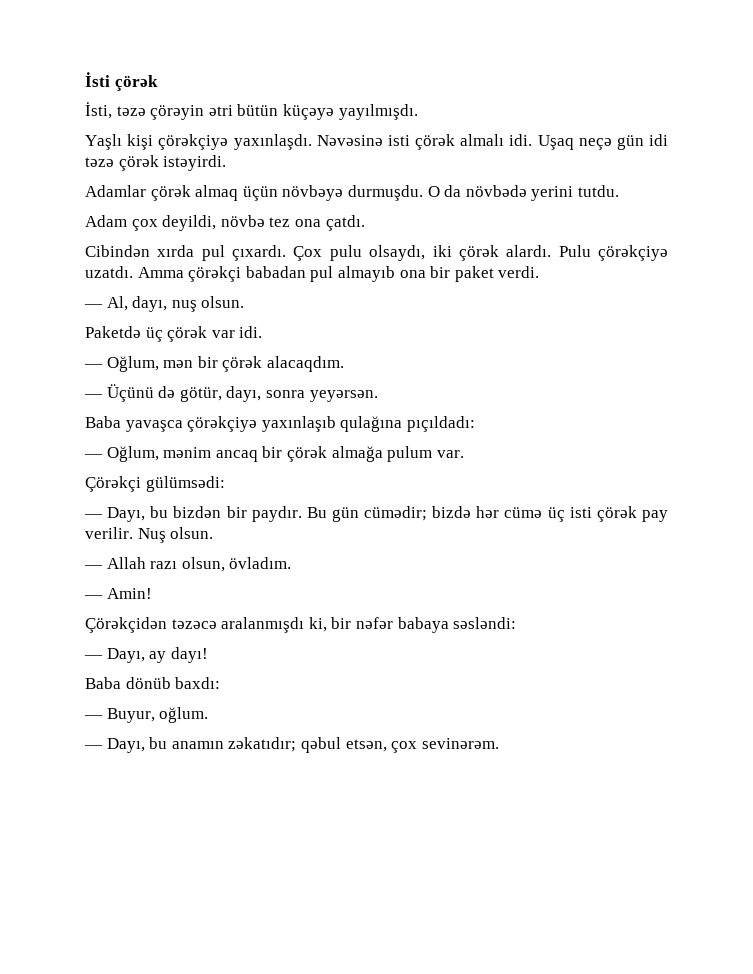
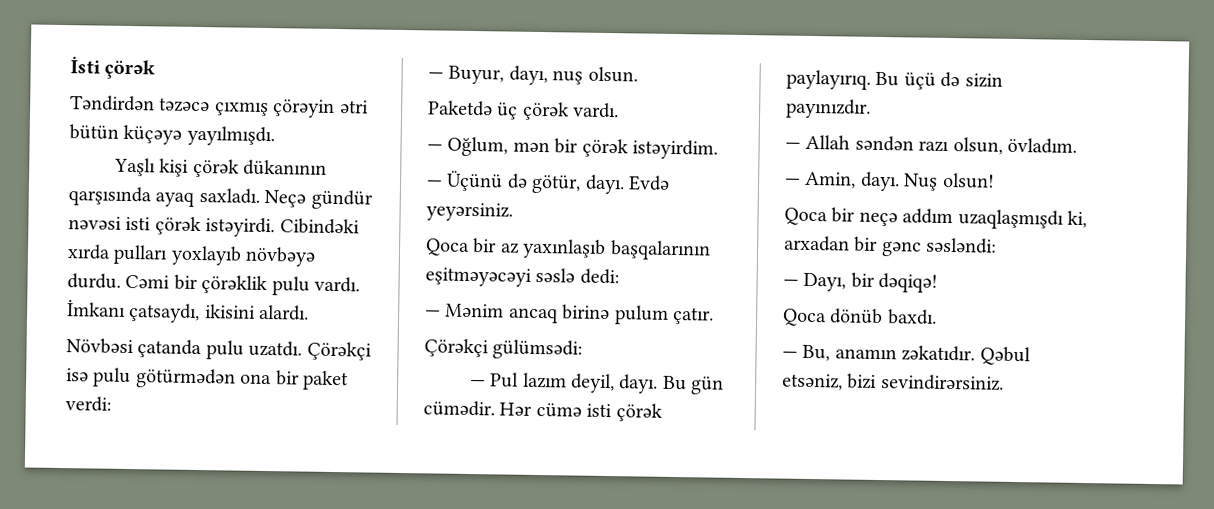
- İsti, təzə çörəyin ətri bütün küçəyə yayılmışdı.
+ Təndirdən təzəcə çıxmış çörəyin ətri bütün küçəyə yayılmışdı.
- Yaşlı kişi çörəkçiyə yaxınlaşdı. Nəvəsinə isti çörək almalı idi. Uşaq neçə gün idi təzə çörək istəyirdi.
- Adamlar çörək almaq üçün növbəyə durmuşdu. O da növbədə yerini tutdu.
- Adam çox deyildi, növbə tez ona çatdı.
- Cibindən xırda pul çıxardı. Çox pulu olsaydı, iki çörək alardı. Pulu çörəkçiyə uzatdı. Amma çörəkçi babadan pul almayıb ona bir paket verdi.
- — Al, dayı, nuş olsun.
+ Yaşlı kişi çörək dükanının qarşısında ayaq saxladı. Neçə gündür nəvəsi isti çörək istəyirdi. Cibindəki xırda pulları yoxlayıb növbəyə durdu. Cəmi bir çörəklik pulu vardı. İmkanı çatsaydı, ikisini alardı.
+ Növbəsi çatanda pulu uzatdı. Çörəkçi isə pulu götürmədən ona bir paket verdi:
+ — Buyur, dayı, nuş olsun.
- Paketdə üç çörək var idi.
+ Paketdə üç çörək vardı.
- — Oğlum, mən bir çörək alacaqdım.
+ — Oğlum, mən bir çörək istəyirdim.
- — Üçünü də götür, dayı, sonra yeyərsən.
- Baba yavaşca çörəkçiyə yaxınlaşıb qulağına pıçıldadı:
- — Oğlum, mənim ancaq bir çörək almağa pulum var.
+ — Üçünü də götür, dayı. Evdə yeyərsiniz.
+ Qoca bir az yaxınlaşıb başqalarının eşitməyəcəyi səslə dedi:
+ — Mənim ancaq birinə pulum çatır.
  Çörəkçi gülümsədi:
- — Dayı, bu bizdən bir paydır. Bu gün cümədir; bizdə hər cümə üç isti çörək pay verilir. Nuş olsun.
+ — Pul lazım deyil, dayı. Bu gün cümədir. Hər cümə isti çörək paylayırıq. Bu üçü də sizin payınızdır.
- — Allah razı olsun, övladım.
+ — Allah səndən razı olsun, övladım.
- — Amin!
- Çörəkçidən təzəcə aralanmışdı ki, bir nəfər babaya səsləndi:
- — Dayı, ay dayı!
- Baba dönüb baxdı:
- — Buyur, oğlum.
- — Dayı, bu anamın zəkatıdır; qəbul etsən, çox sevinərəm.
+ — Amin, dayı. Nuş olsun!
+ Qoca bir neçə addım uzaqlaşmışdı ki, arxadan bir gənc səsləndi:
+ — Dayı, bir dəqiqə!
+ Qoca dönüb baxdı.
+ — Bu, anamın zəkatıdır. Qəbul etsəniz, bizi sevindirərsiniz.

